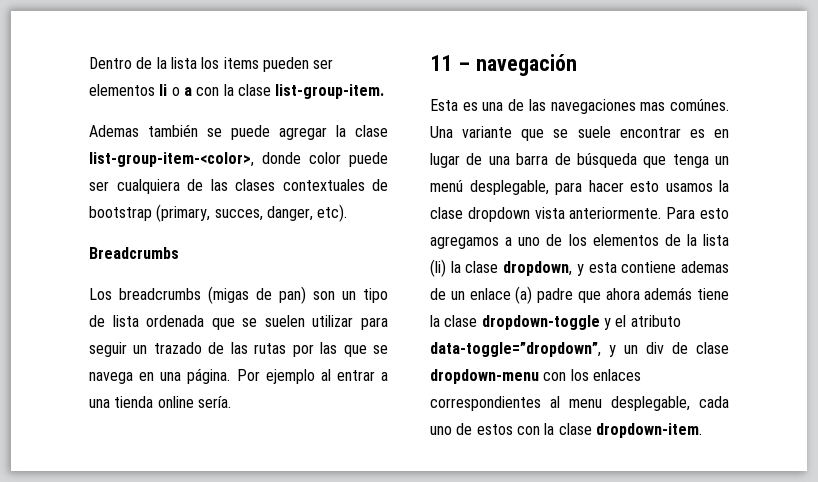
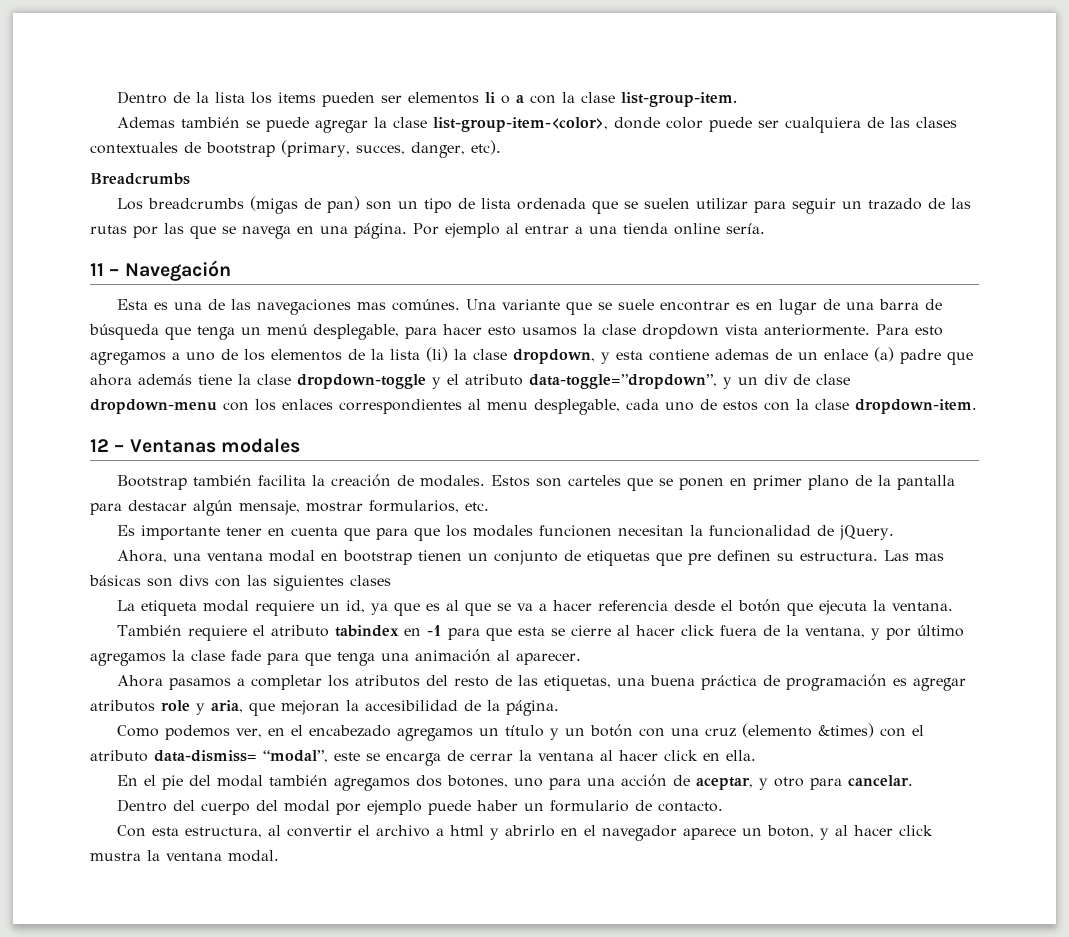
- 11 – navegación
+ 11 – Navegación
+ 12 – Ventanas modales
+ Bootstrap también facilita la creación de modales. Estos son carteles que se ponen en primer plano de la pantalla para destacar algún mensaje, mostrar formularios, etc.
+ Es importante tener en cuenta que para que los modales funcionen necesitan la funcionalidad de jQuery.
+ Ahora, una ventana modal en bootstrap tienen un conjunto de etiquetas que pre definen su estructura. Las mas básicas son divs con las siguientes clases
+ La etiqueta modal requiere un id, ya que es al que se va a hacer referencia desde el botón que ejecuta la ventana.
+ También requiere el atributo tabindex en -1 para que esta se cierre al hacer click fuera de la ventana, y por último agregamos la clase fade para que tenga una animación al aparecer.
+ Ahora pasamos a completar los atributos del resto de las etiquetas, una buena práctica de programación es agregar atributos role y aria, que mejoran la accesibilidad de la página.
+ Como podemos ver, en el encabezado agregamos un título y un botón con una cruz (elemento &times) con el atributo data-dismiss= “modal”, este se encarga de cerrar la ventana al hacer click en ella.
+ En el pie del modal también agregamos dos botones, uno para una acción de aceptar, y otro para cancelar.
+ Dentro del cuerpo del modal por ejemplo puede haber un formulario de contacto.
+ Con esta estructura, al convertir el archivo a html y abrirlo en el navegador aparece un boton, y al hacer click mustra la ventana modal.

